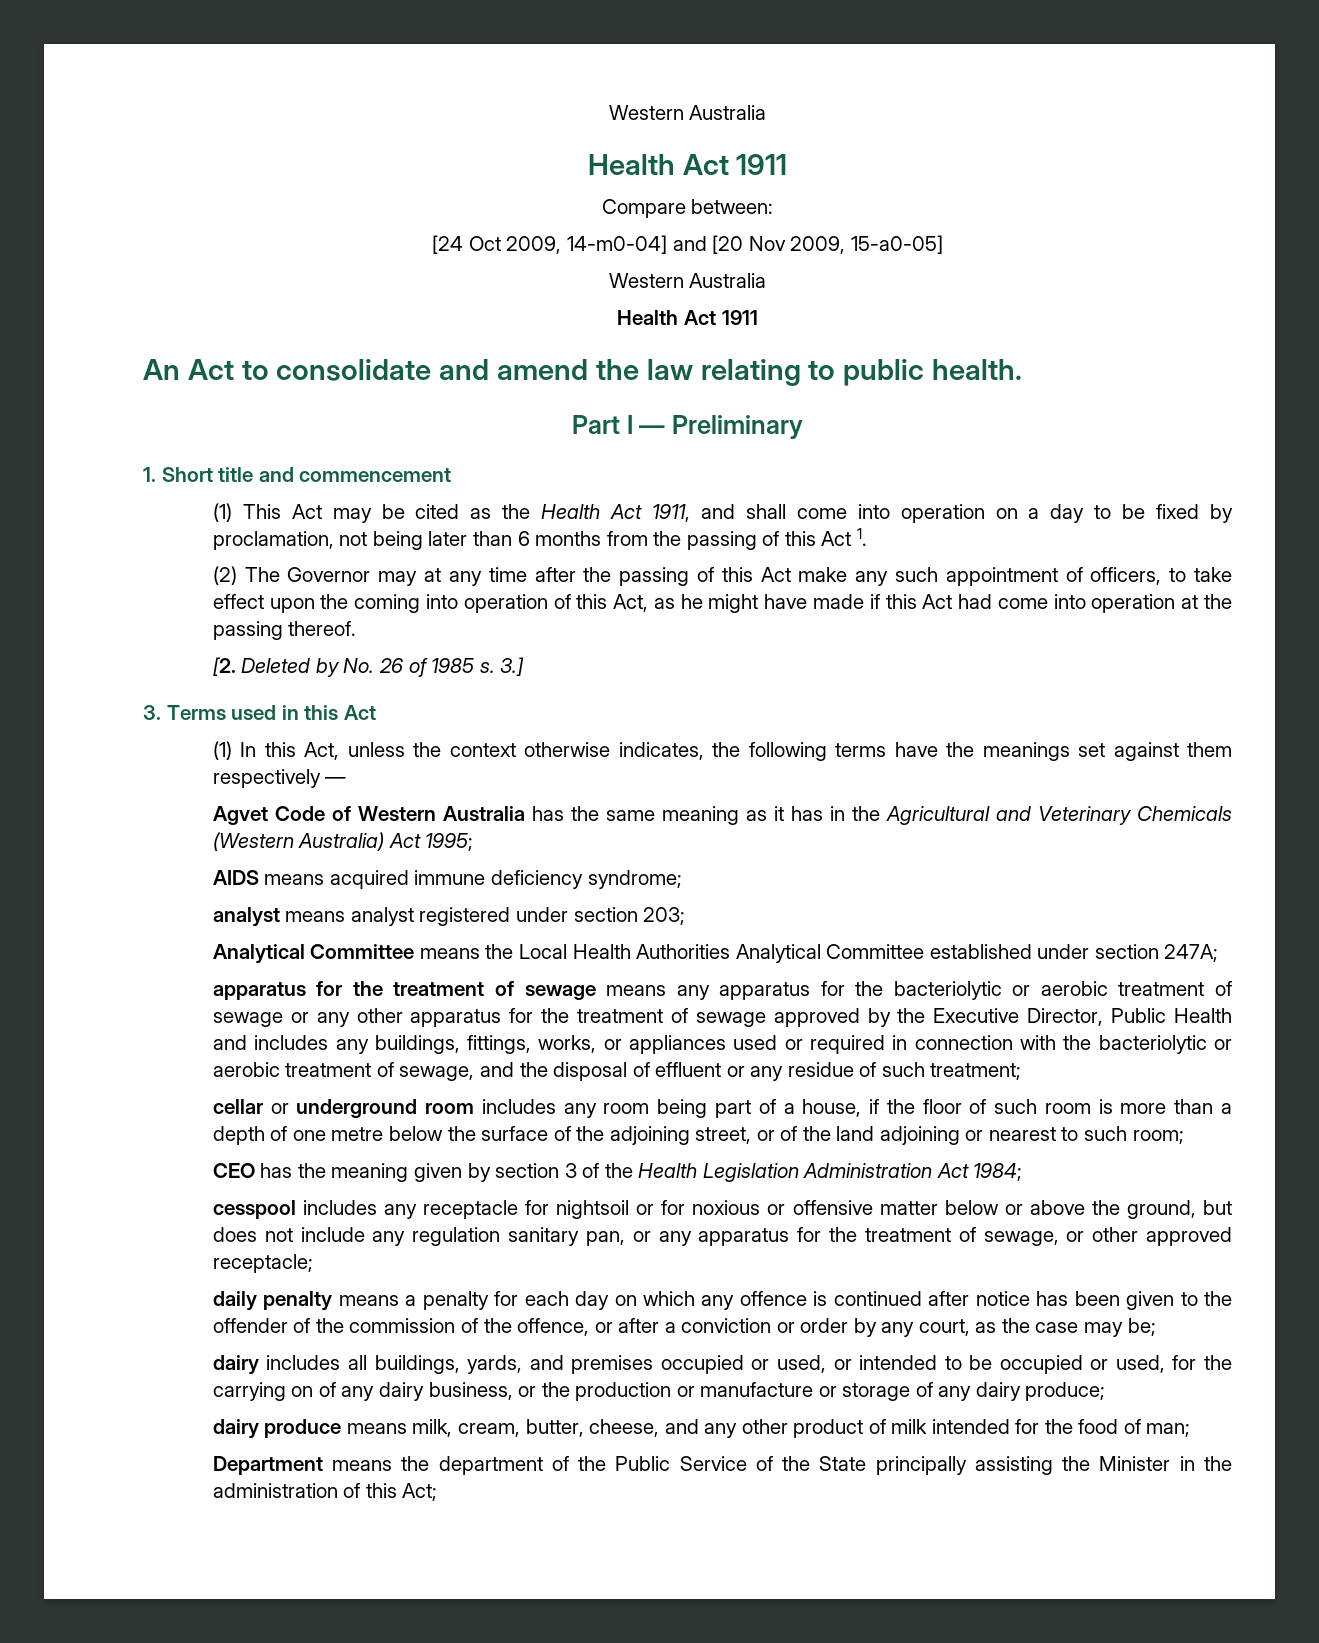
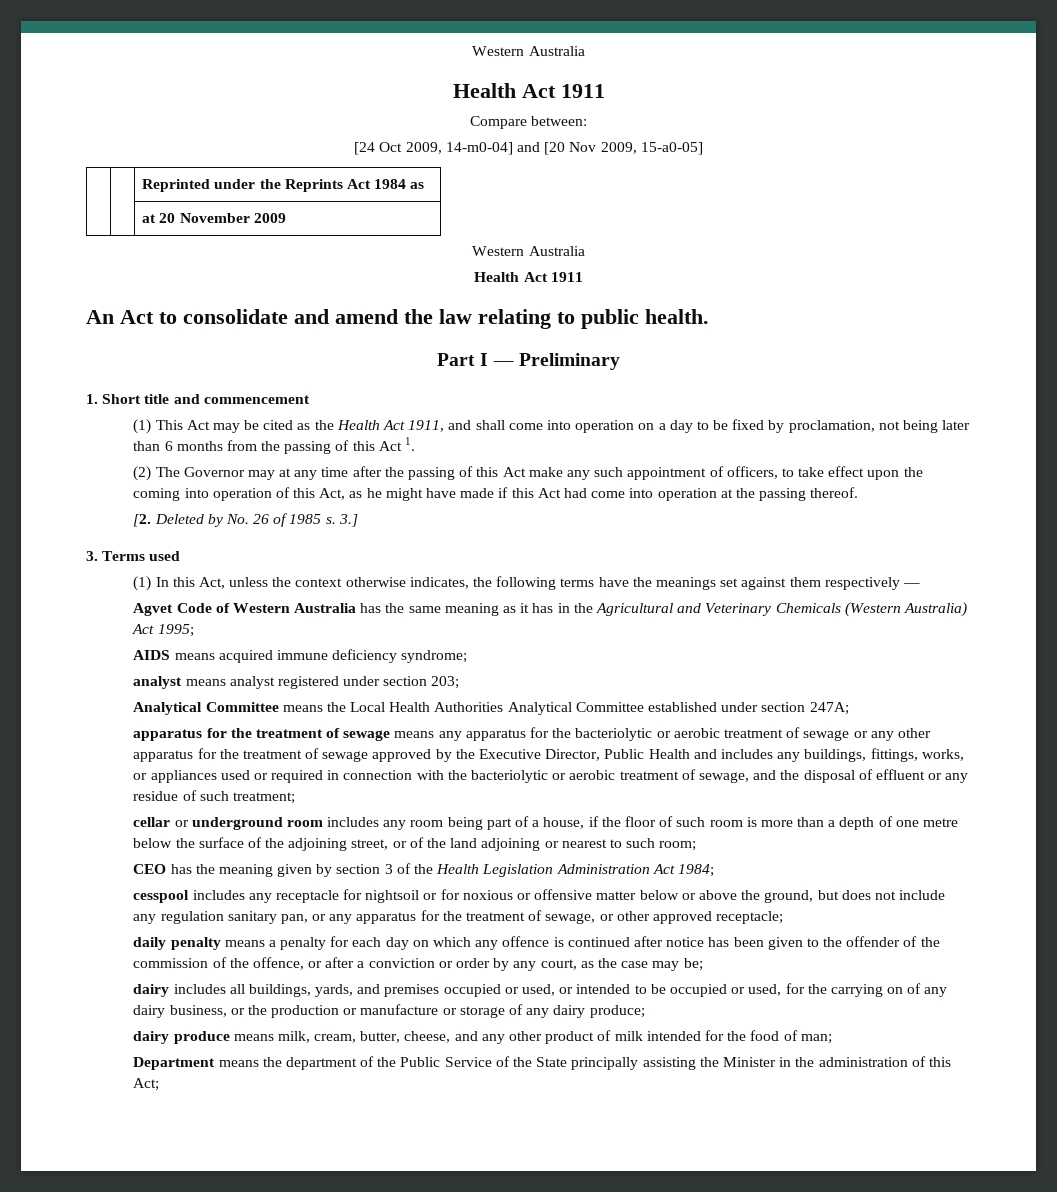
+ | | Reprinted under the Reprints Act 1984 as
+ | | at 20 November 2009
- 3. Terms used in this Act
+ 3. Terms used

